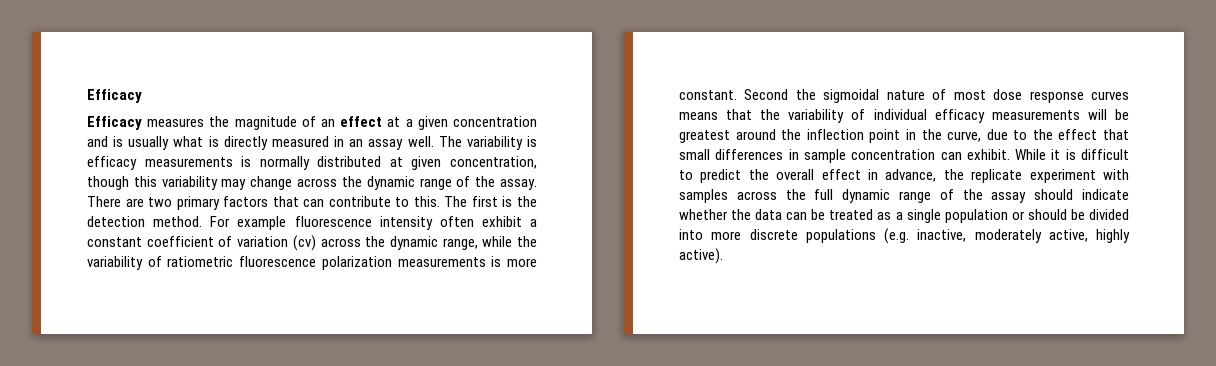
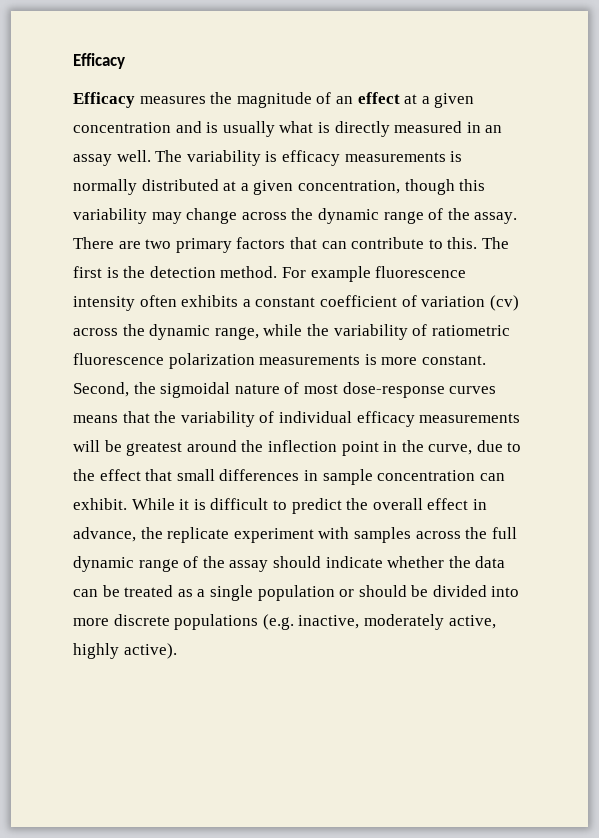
- The variability is efficacy measurements is normally distributed at given concentration, though this variability may change across the dynamic range of the assay.
+ The variability is efficacy measurements is normally distributed at a given concentration, though this variability may change across the dynamic range of the assay.
- For example fluorescence intensity often exhibit a constant coefficient of variation (cv) across the dynamic range, while the variability of ratiometric fluorescence polarization measurements is more constant.
+ For example fluorescence intensity often exhibits a constant coefficient of variation (cv) across the dynamic range, while the variability of ratiometric fluorescence polarization measurements is more constant.
- Second the sigmoidal nature of most dose response curves means that the variability of individual efficacy measurements will be greatest around the inflection point in the curve, due to the effect that small differences in sample concentration can exhibit.
+ Second, the sigmoidal nature of most dose-response curves means that the variability of individual efficacy measurements will be greatest around the inflection point in the curve, due to the effect that small differences in sample concentration can exhibit.

